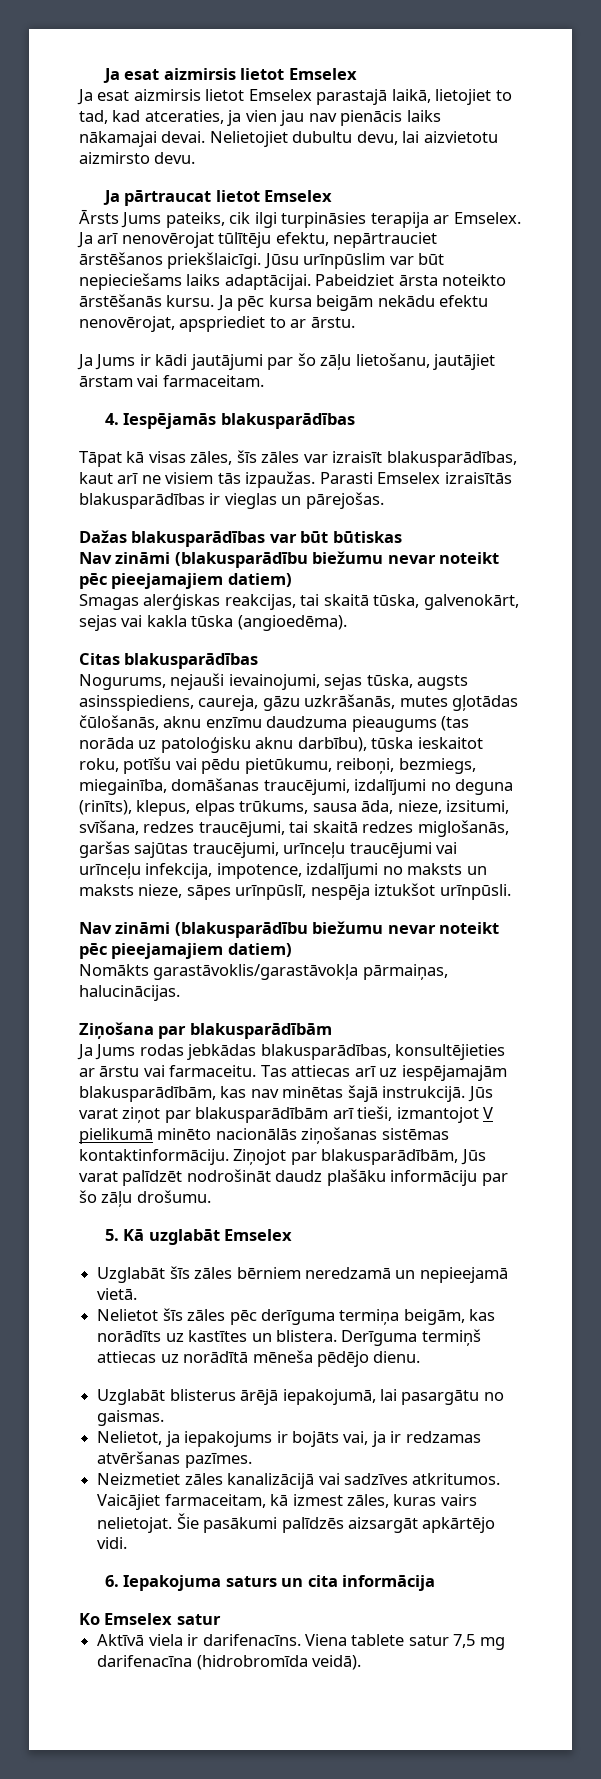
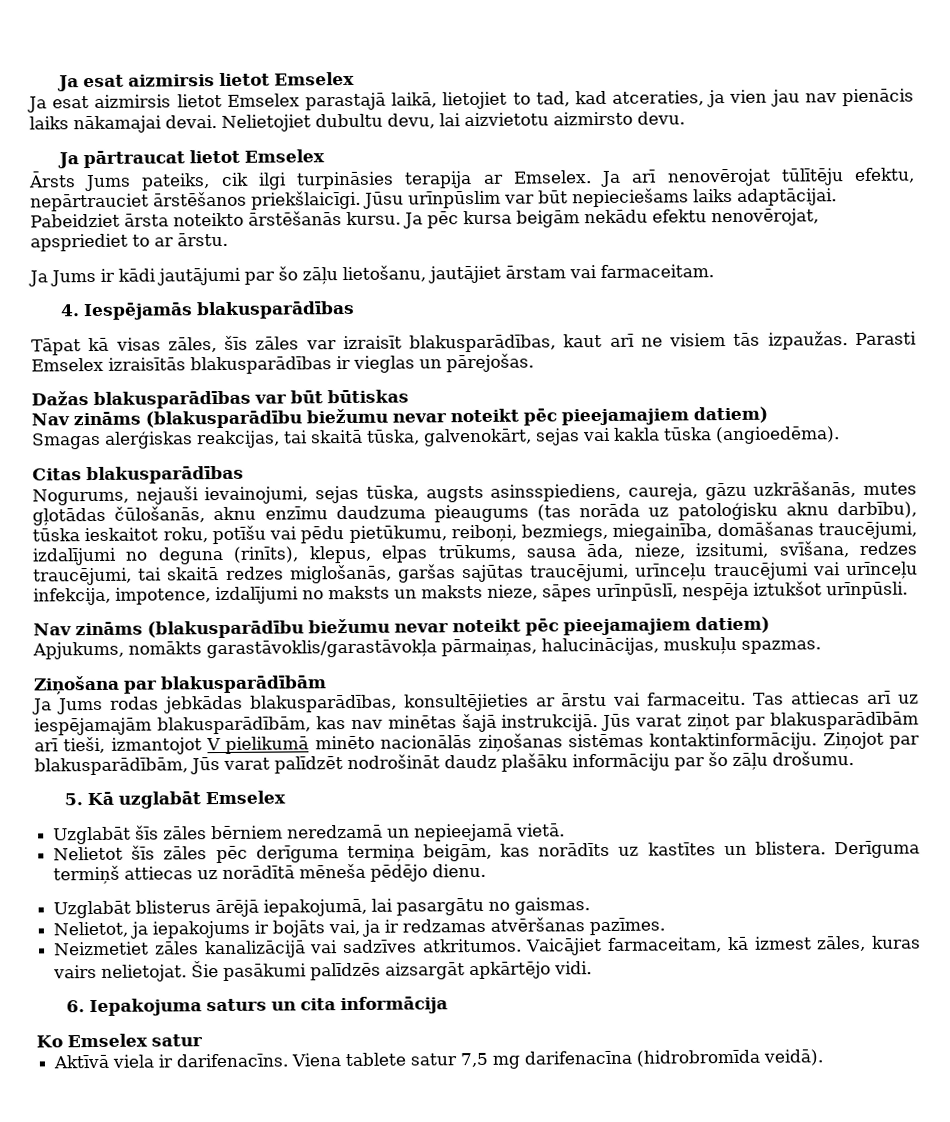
  Dažas blakusparādības var būt būtiskas
- Nav zināmi (blakusparādību biežumu nevar noteikt pēc pieejamajiem datiem)
+ Nav zināms (blakusparādību biežumu nevar noteikt pēc pieejamajiem datiem)
  Nogurums, nejauši ievainojumi, sejas tūska, augsts asinsspiediens, caureja, gāzu uzkrāšanās, mutes gļotādas čūlošanās, aknu enzīmu daudzuma pieaugums (tas norāda uz patoloģisku aknu darbību), tūska ieskaitot roku, potīšu vai pēdu pietūkumu, reiboņi, bezmiegs, miegainība, domāšanas traucējumi, izdalījumi no deguna (rinīts), klepus, elpas trūkums, sausa āda, nieze, izsitumi, svīšana, redzes traucējumi, tai skaitā redzes miglošanās, garšas sajūtas traucējumi, urīnceļu traucējumi vai urīnceļu infekcija, impotence, izdalījumi no maksts un maksts nieze, sāpes urīnpūslī, nespēja iztukšot urīnpūsli.
- Nav zināmi (blakusparādību biežumu nevar noteikt pēc pieejamajiem datiem)
- Nomākts garastāvoklis/garastāvokļa pārmaiņas, halucinācijas.
+ Nav zināms (blakusparādību biežumu nevar noteikt pēc pieejamajiem datiem)
+ Apjukums, nomākts garastāvoklis/garastāvokļa pārmaiņas, halucinācijas, muskuļu spazmas.

